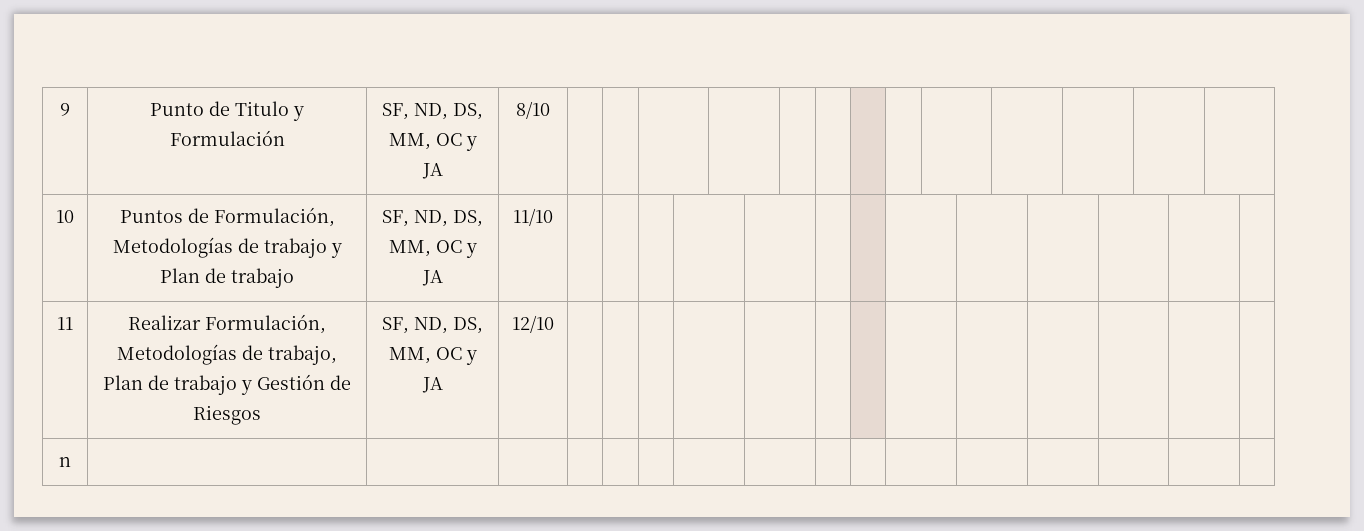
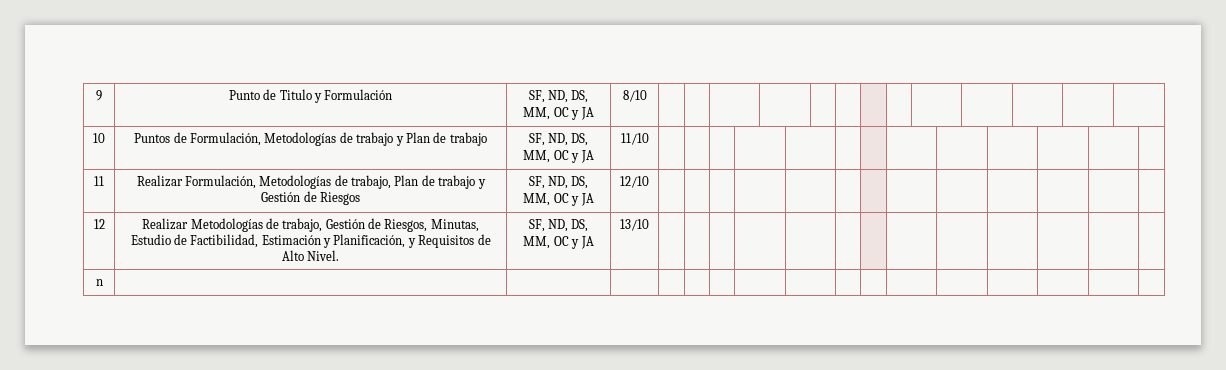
+ 12 | Realizar Metodologías de trabajo, Gestión de Riesgos, Minutas, Estudio de Factibilidad, Estimación y Planificación, y Requisitos de Alto Nivel. | SF, ND, DS, MM, OC y JA | 13/10 | | | | | | | | | | | | |

